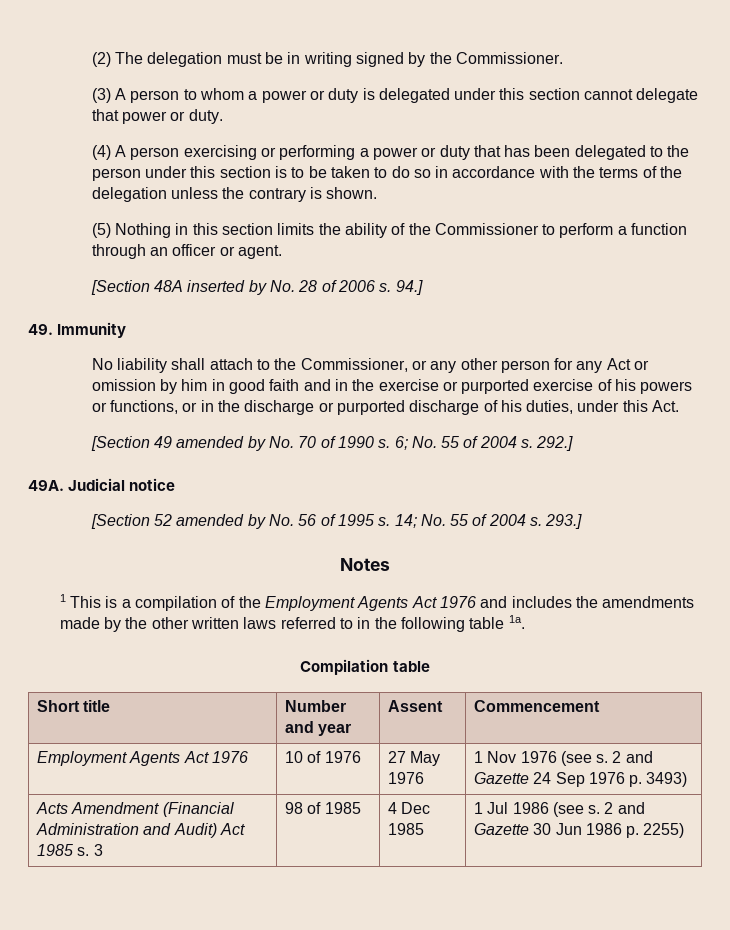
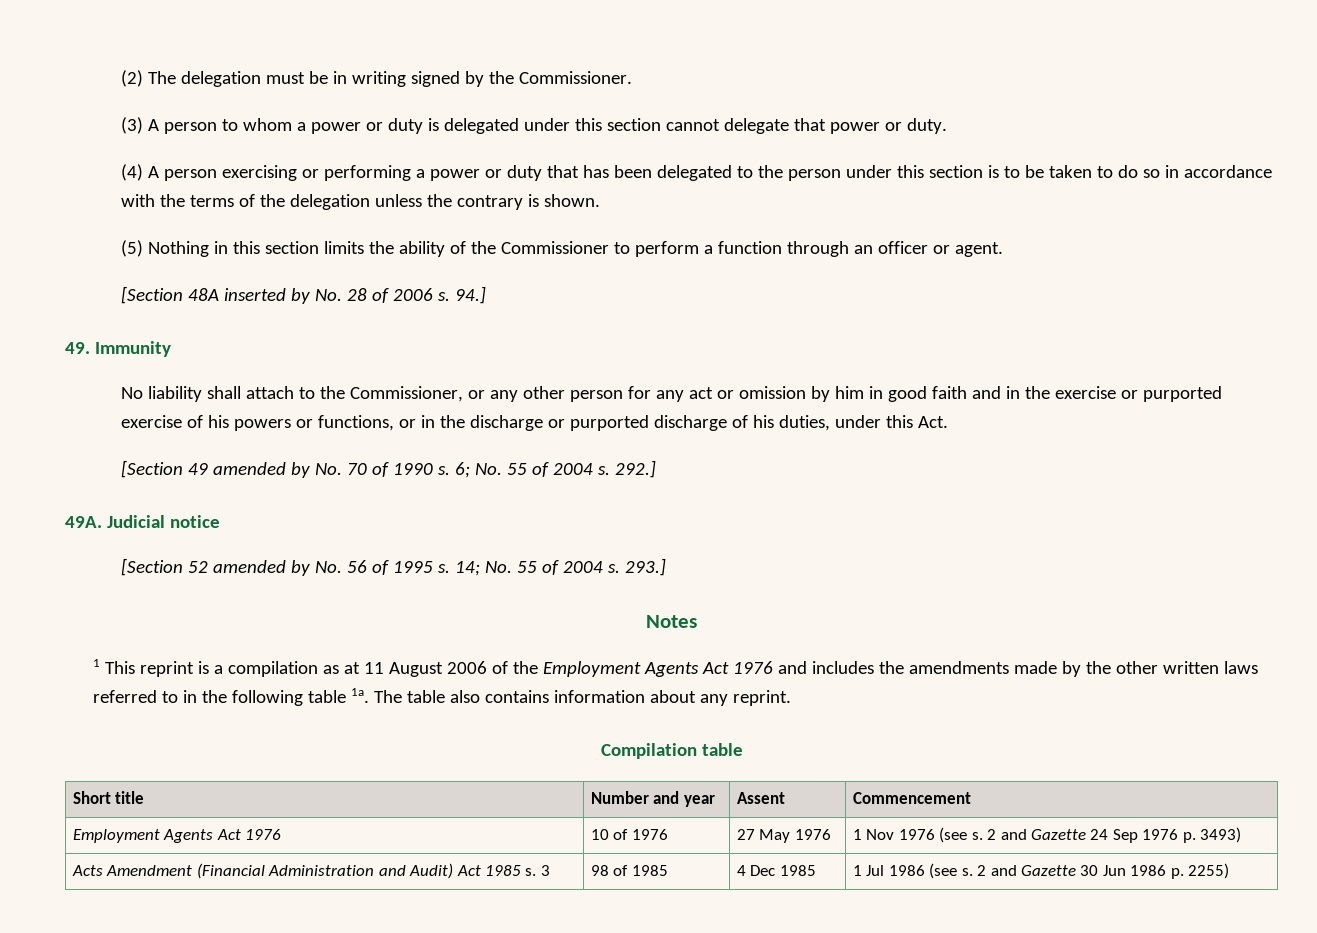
- No liability shall attach to the Commissioner, or any other person for any Act or omission by him in good faith and in the exercise or purported exercise of his powers or functions, or in the discharge or purported discharge of his duties, under this Act.
+ No liability shall attach to the Commissioner, or any other person for any act or omission by him in good faith and in the exercise or purported exercise of his powers or functions, or in the discharge or purported discharge of his duties, under this Act.
- 1 This is a compilation of the Employment Agents Act 1976 and includes the amendments made by the other written laws referred to in the following table 1a.
+ 1 This reprint is a compilation as at 11 August 2006 of the Employment Agents Act 1976 and includes the amendments made by the other written laws referred to in the following table 1a. The table also contains information about any reprint.

